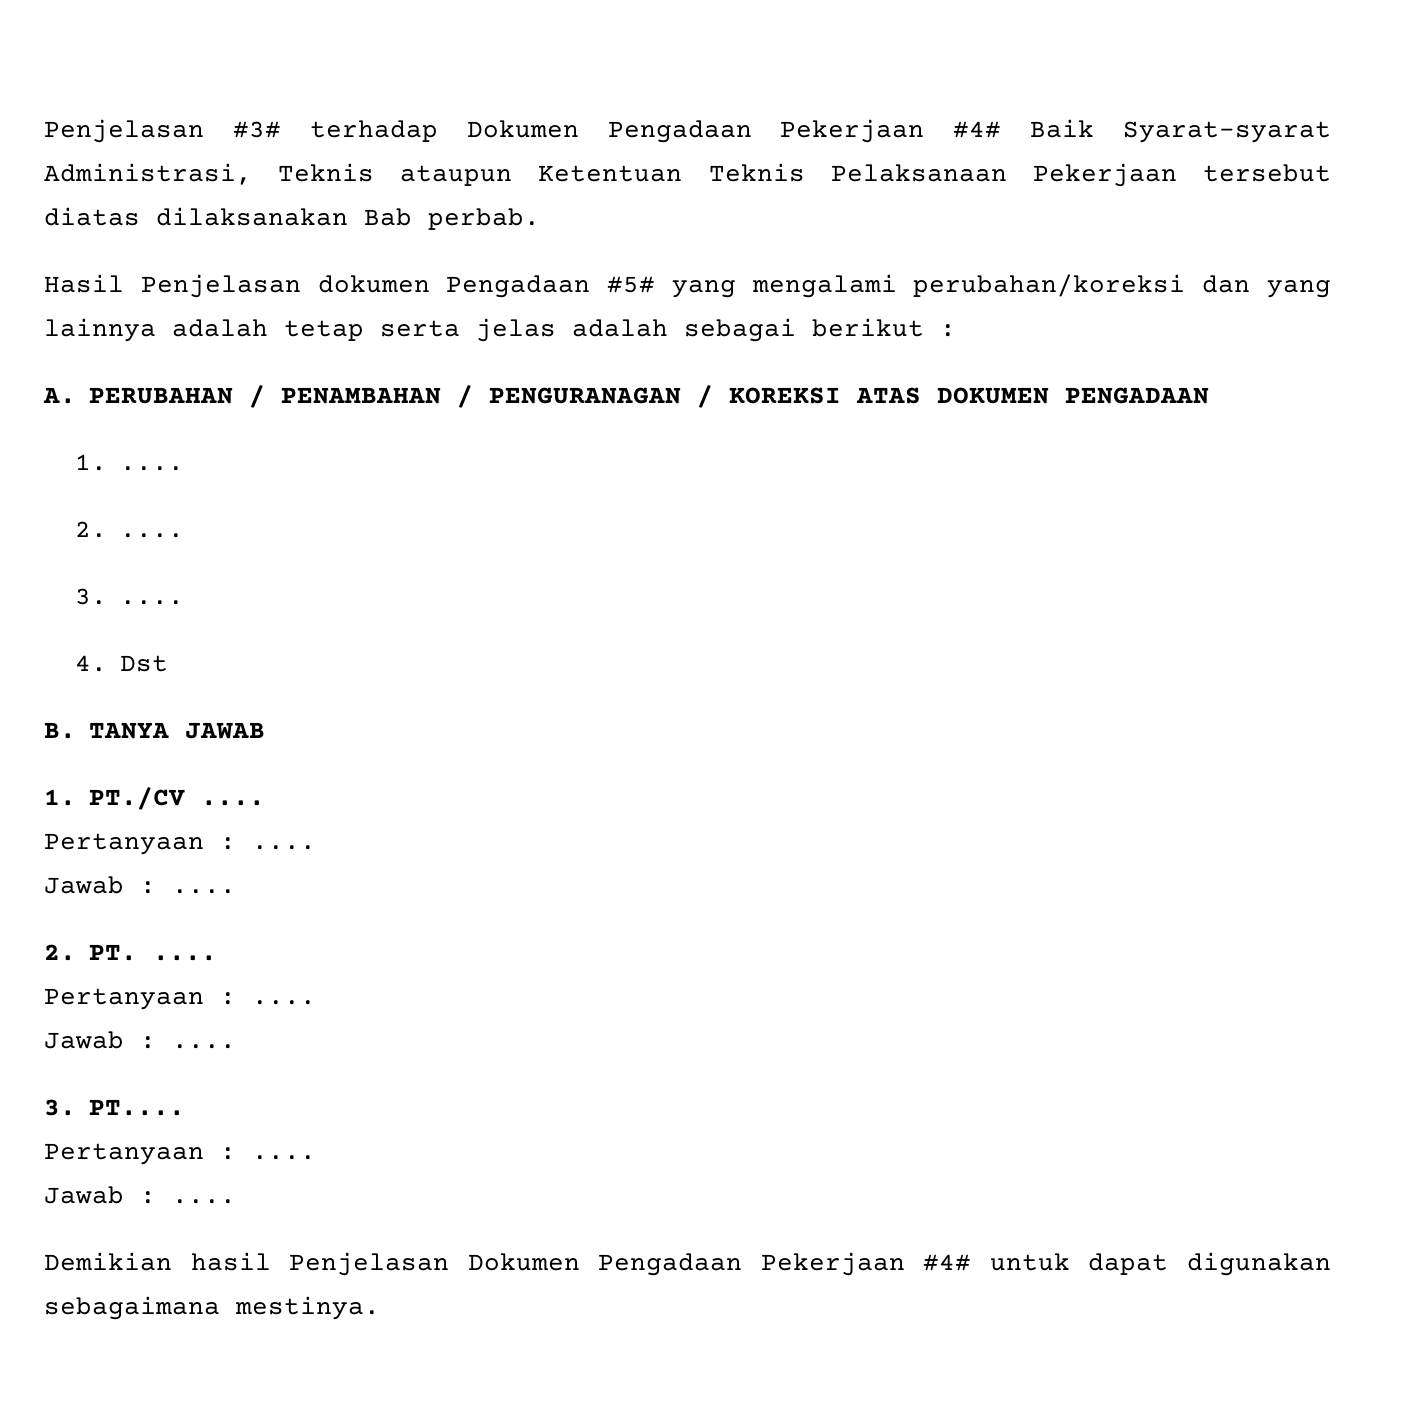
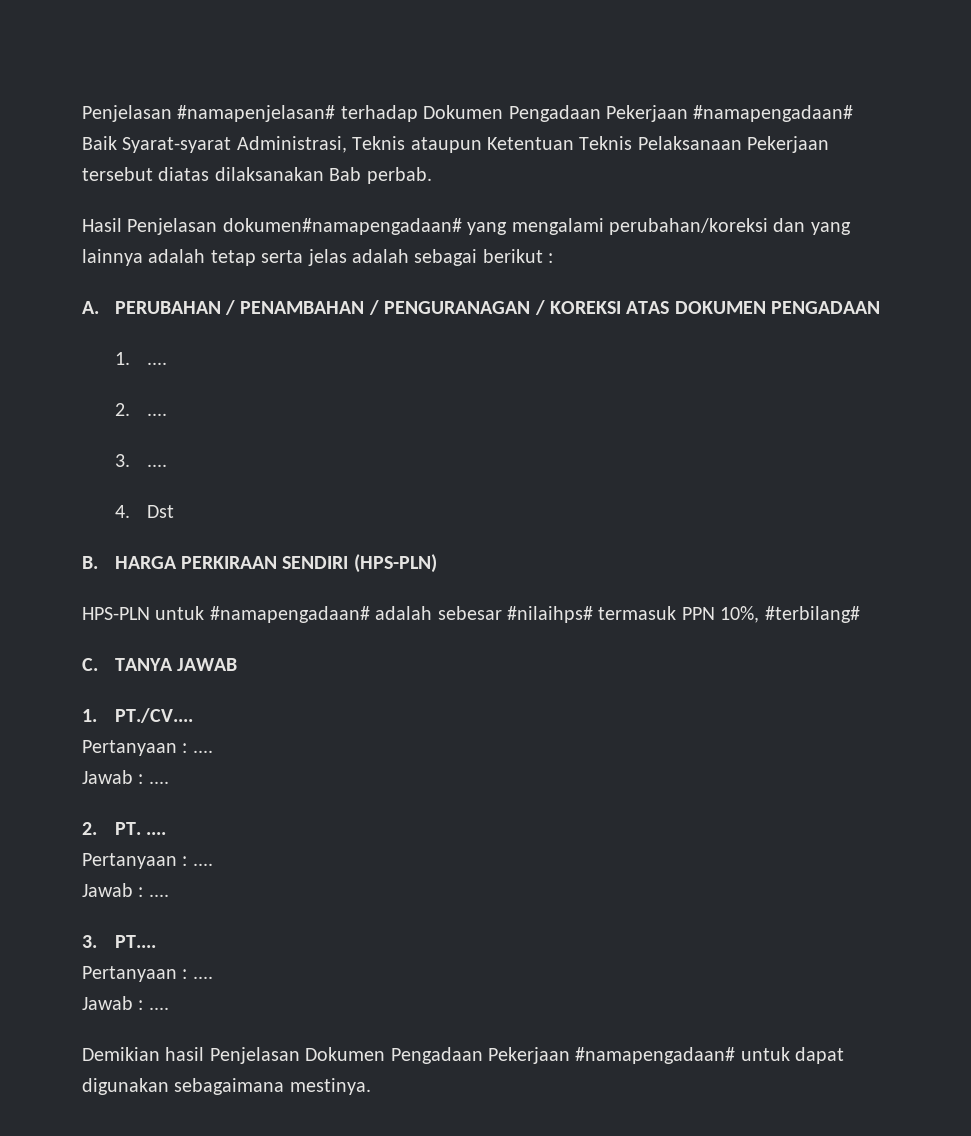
- Penjelasan #3# terhadap Dokumen Pengadaan Pekerjaan #4# Baik Syarat-syarat Administrasi, Teknis ataupun Ketentuan Teknis Pelaksanaan Pekerjaan tersebut diatas dilaksanakan Bab perbab.
+ Penjelasan #namapenjelasan# terhadap Dokumen Pengadaan Pekerjaan #namapengadaan# Baik Syarat-syarat Administrasi, Teknis ataupun Ketentuan Teknis Pelaksanaan Pekerjaan tersebut diatas dilaksanakan Bab perbab.
- Hasil Penjelasan dokumen Pengadaan #5# yang mengalami perubahan/koreksi dan yang lainnya adalah tetap serta jelas adalah sebagai berikut :
+ Hasil Penjelasan dokumen#namapengadaan# yang mengalami perubahan/koreksi dan yang lainnya adalah tetap serta jelas adalah sebagai berikut :
- B. TANYA JAWAB
+ B. HARGA PERKIRAAN SENDIRI (HPS-PLN)
+ HPS-PLN untuk #namapengadaan# adalah sebesar #nilaihps# termasuk PPN 10%, #terbilang#
+ C. TANYA JAWAB
- 1. PT./CV ....
+ 1. PT./CV....
- Demikian hasil Penjelasan Dokumen Pengadaan Pekerjaan #4# untuk dapat digunakan sebagaimana mestinya.
+ Demikian hasil Penjelasan Dokumen Pengadaan Pekerjaan #namapengadaan# untuk dapat digunakan sebagaimana mestinya.

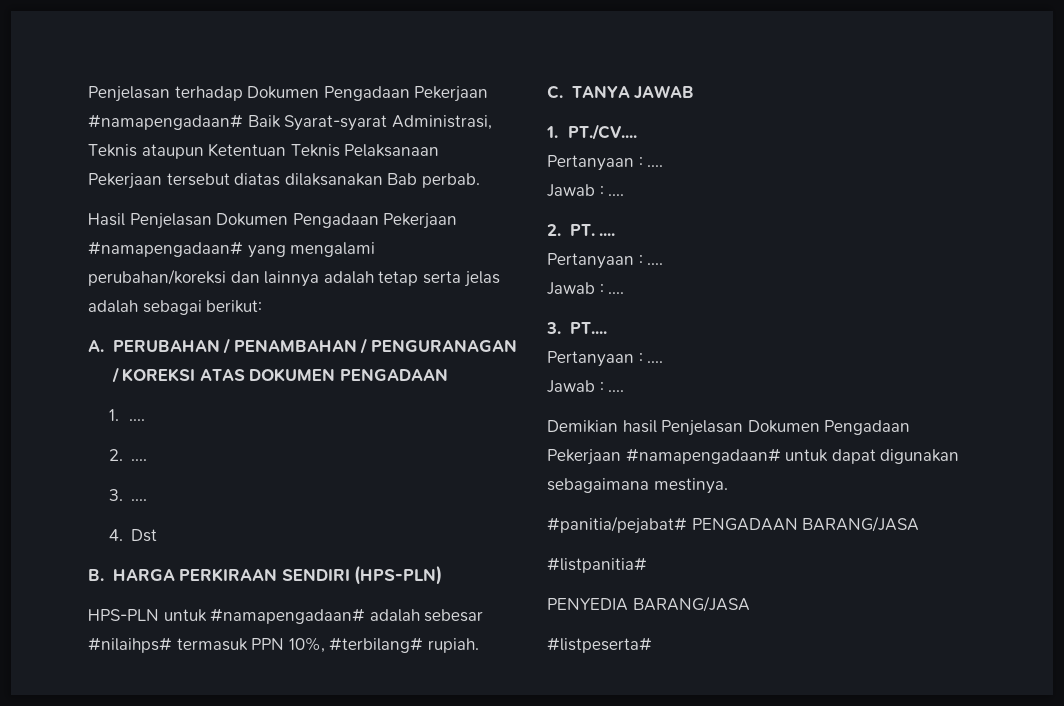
- Penjelasan #namapenjelasan# terhadap Dokumen Pengadaan Pekerjaan #namapengadaan# Baik Syarat-syarat Administrasi, Teknis ataupun Ketentuan Teknis Pelaksanaan Pekerjaan tersebut diatas dilaksanakan Bab perbab.
+ Penjelasan terhadap Dokumen Pengadaan Pekerjaan #namapengadaan# Baik Syarat-syarat Administrasi, Teknis ataupun Ketentuan Teknis Pelaksanaan Pekerjaan tersebut diatas dilaksanakan Bab perbab.
- Hasil Penjelasan dokumen#namapengadaan# yang mengalami perubahan/koreksi dan yang lainnya adalah tetap serta jelas adalah sebagai berikut :
+ Hasil Penjelasan Dokumen Pengadaan Pekerjaan #namapengadaan# yang mengalami perubahan/koreksi dan lainnya adalah tetap serta jelas adalah sebagai berikut:
- HPS-PLN untuk #namapengadaan# adalah sebesar #nilaihps# termasuk PPN 10%, #terbilang#
+ HPS-PLN untuk #namapengadaan# adalah sebesar #nilaihps# termasuk PPN 10%, #terbilang# rupiah.
+ #panitia/pejabat# PENGADAAN BARANG/JASA
+ #listpanitia#
+ PENYEDIA BARANG/JASA
+ #listpeserta#

